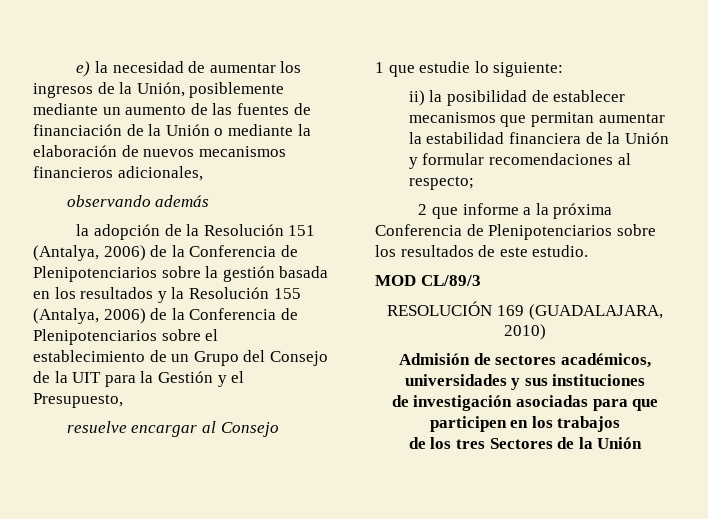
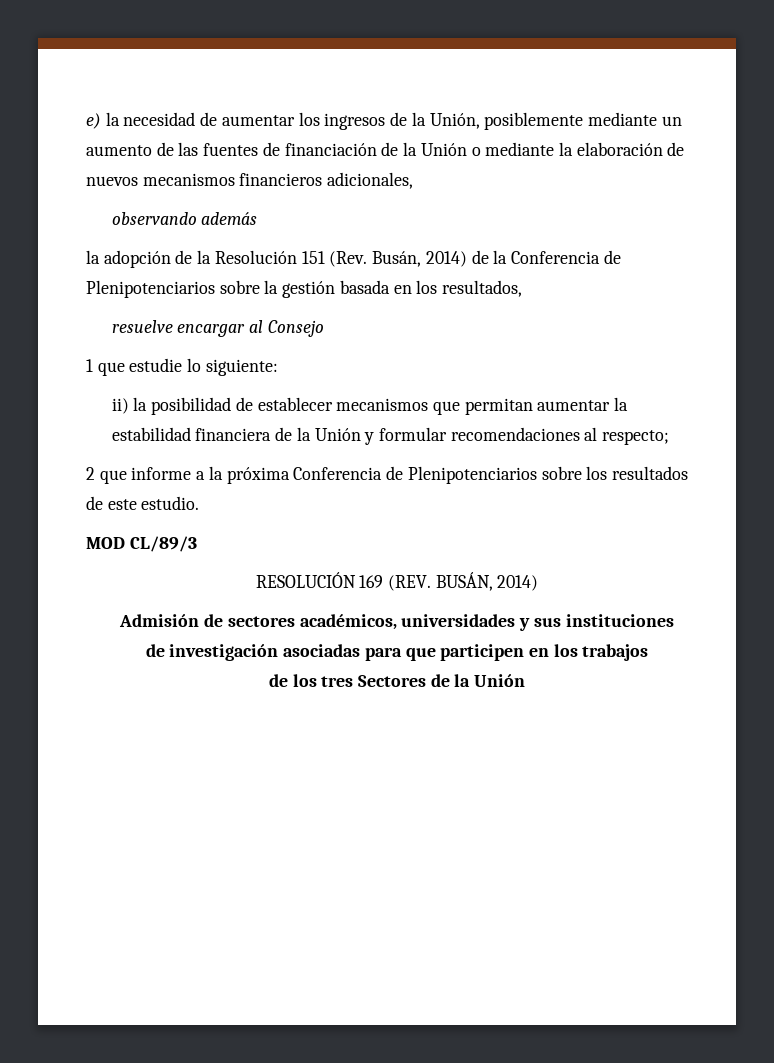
- la adopción de la Resolución 151 (Antalya, 2006) de la Conferencia de Plenipotenciarios sobre la gestión basada en los resultados y la Resolución 155 (Antalya, 2006) de la Conferencia de Plenipotenciarios sobre el establecimiento de un Grupo del Consejo de la UIT para la Gestión y el Presupuesto,
+ la adopción de la Resolución 151 (Rev. Busán, 2014) de la Conferencia de Plenipotenciarios sobre la gestión basada en los resultados,
- RESOLUCIÓN 169 (GUADALAJARA, 2010)
+ RESOLUCIÓN 169 (REV. BUSÁN, 2014)

